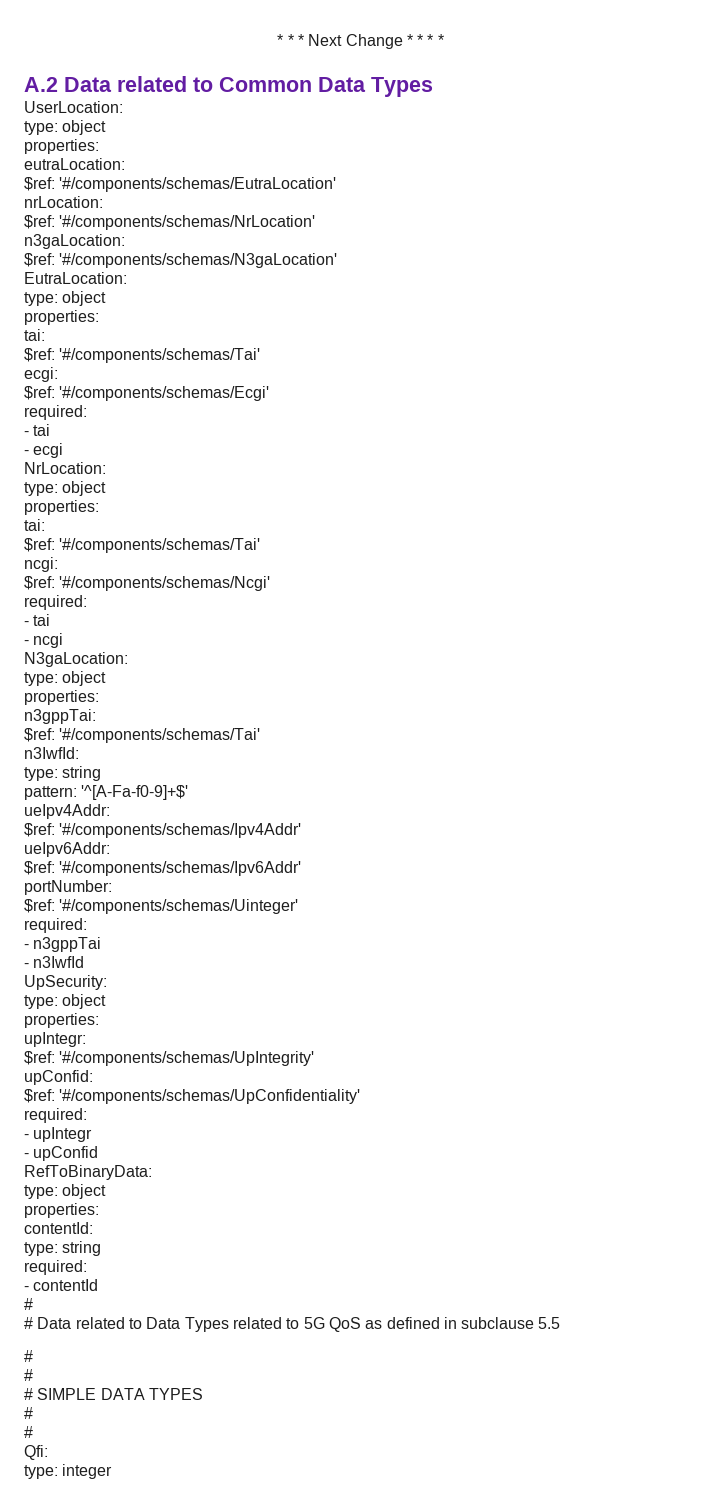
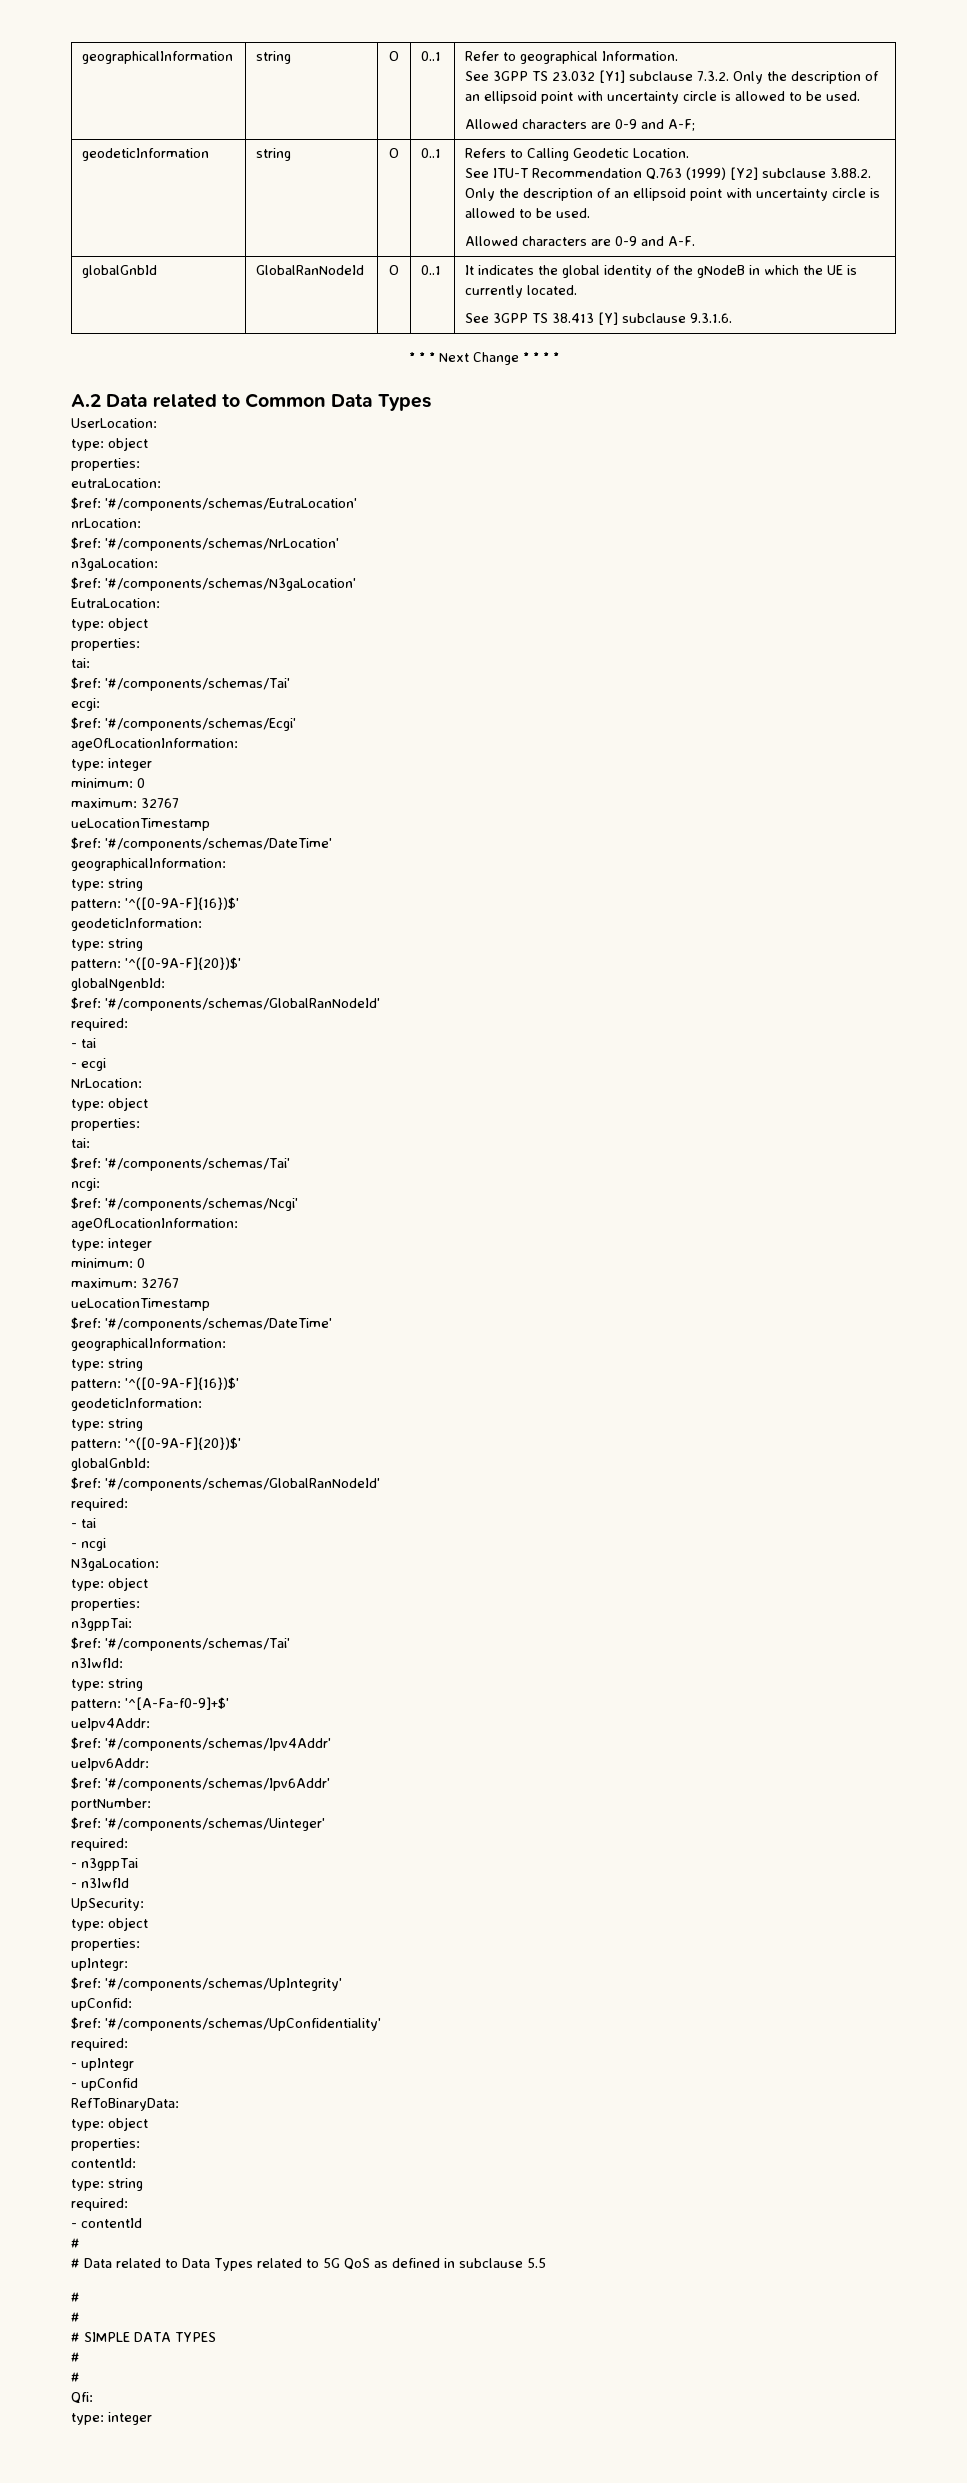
+ geographicalInformation | string | O | 0..1 | Refer to geographical Information.
+ See 3GPP TS 23.032 [Y1] subclause 7.3.2. Only the description of an ellipsoid point with uncertainty circle is allowed to be used.
+ Allowed characters are 0-9 and A-F;
+ geodeticInformation | string | O | 0..1 | Refers to Calling Geodetic Location.
+ See ITU-T Recommendation Q.763 (1999) [Y2] subclause 3.88.2. Only the description of an ellipsoid point with uncertainty circle is allowed to be used.
+ Allowed characters are 0-9 and A-F.
+ globalGnbId | GlobalRanNodeId | O | 0..1 | It indicates the global identity of the gNodeB in which the UE is currently located.
+ See 3GPP TS 38.413 [Y] subclause 9.3.1.6.
  $ref: '#/components/schemas/Ecgi'
+ ageOfLocationInformation:
+ type: integer
+ minimum: 0
+ maximum: 32767
+ ueLocationTimestamp
+ $ref: '#/components/schemas/DateTime'
+ geographicalInformation:
+ type: string
+ pattern: '^([0-9A-F]{16})$'
+ geodeticInformation:
+ type: string
+ pattern: '^([0-9A-F]{20})$'
+ globalNgenbId:
+ $ref: '#/components/schemas/GlobalRanNodeId'
  $ref: '#/components/schemas/Ncgi'
+ ageOfLocationInformation:
+ type: integer
+ minimum: 0
+ maximum: 32767
+ ueLocationTimestamp
+ $ref: '#/components/schemas/DateTime'
+ geographicalInformation:
+ type: string
+ pattern: '^([0-9A-F]{16})$'
+ geodeticInformation:
+ type: string
+ pattern: '^([0-9A-F]{20})$'
+ globalGnbId:
+ $ref: '#/components/schemas/GlobalRanNodeId'

